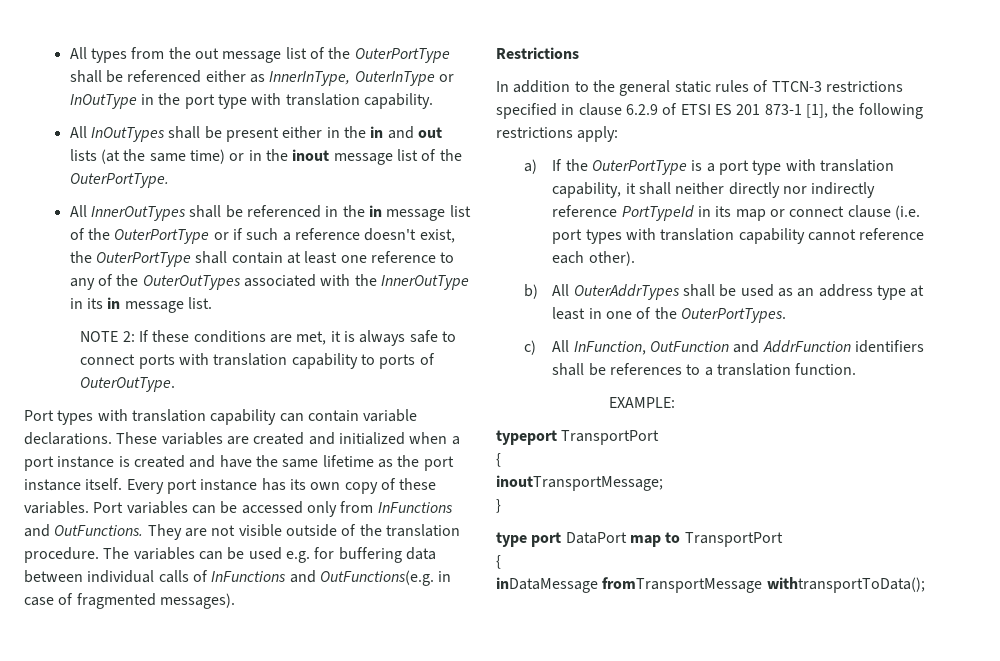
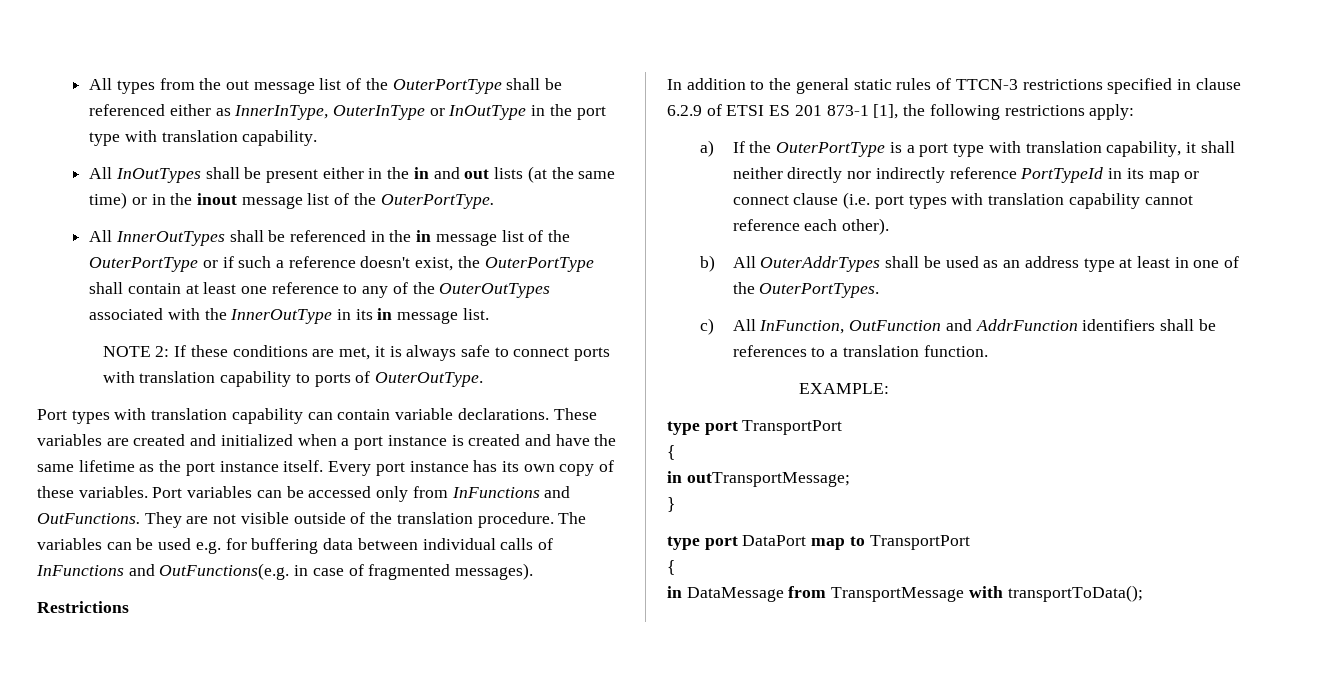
- typeport TransportPort
+ type port TransportPort
  {
- inoutTransportMessage;
+ in outTransportMessage;
- inDataMessage fromTransportMessage withtransportToData();
+ in DataMessage from TransportMessage with transportToData();

